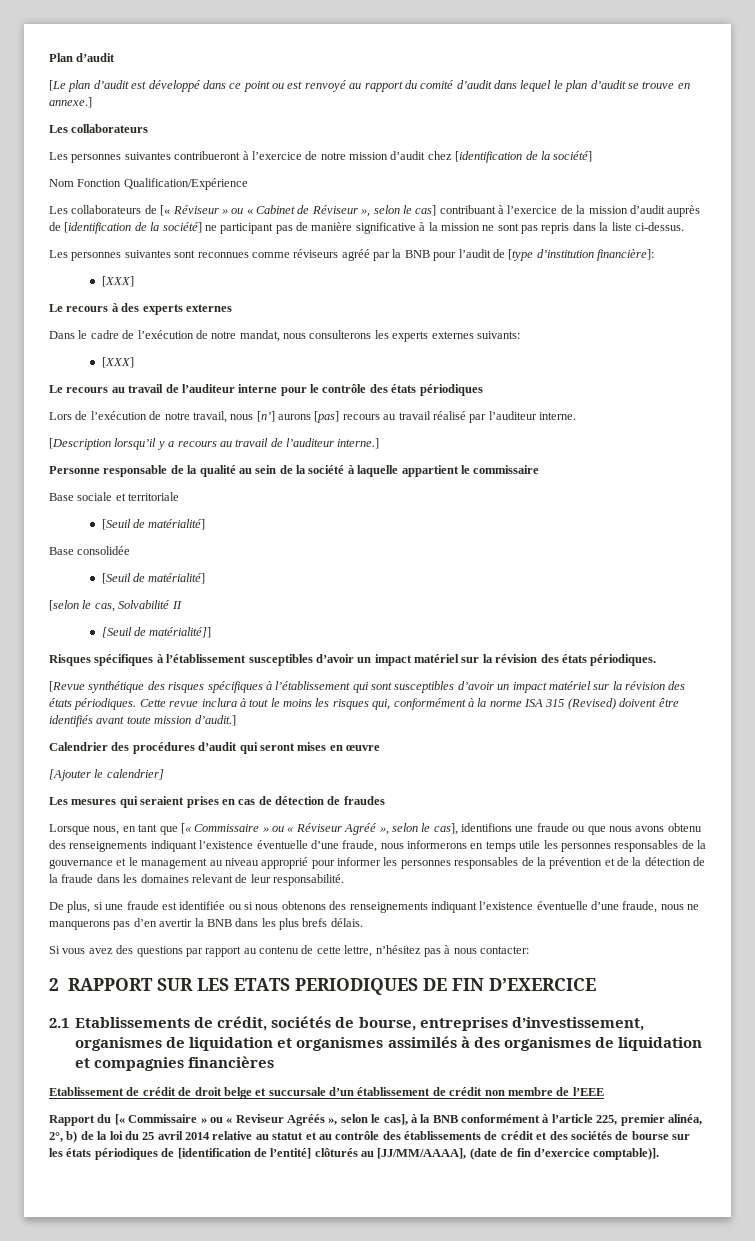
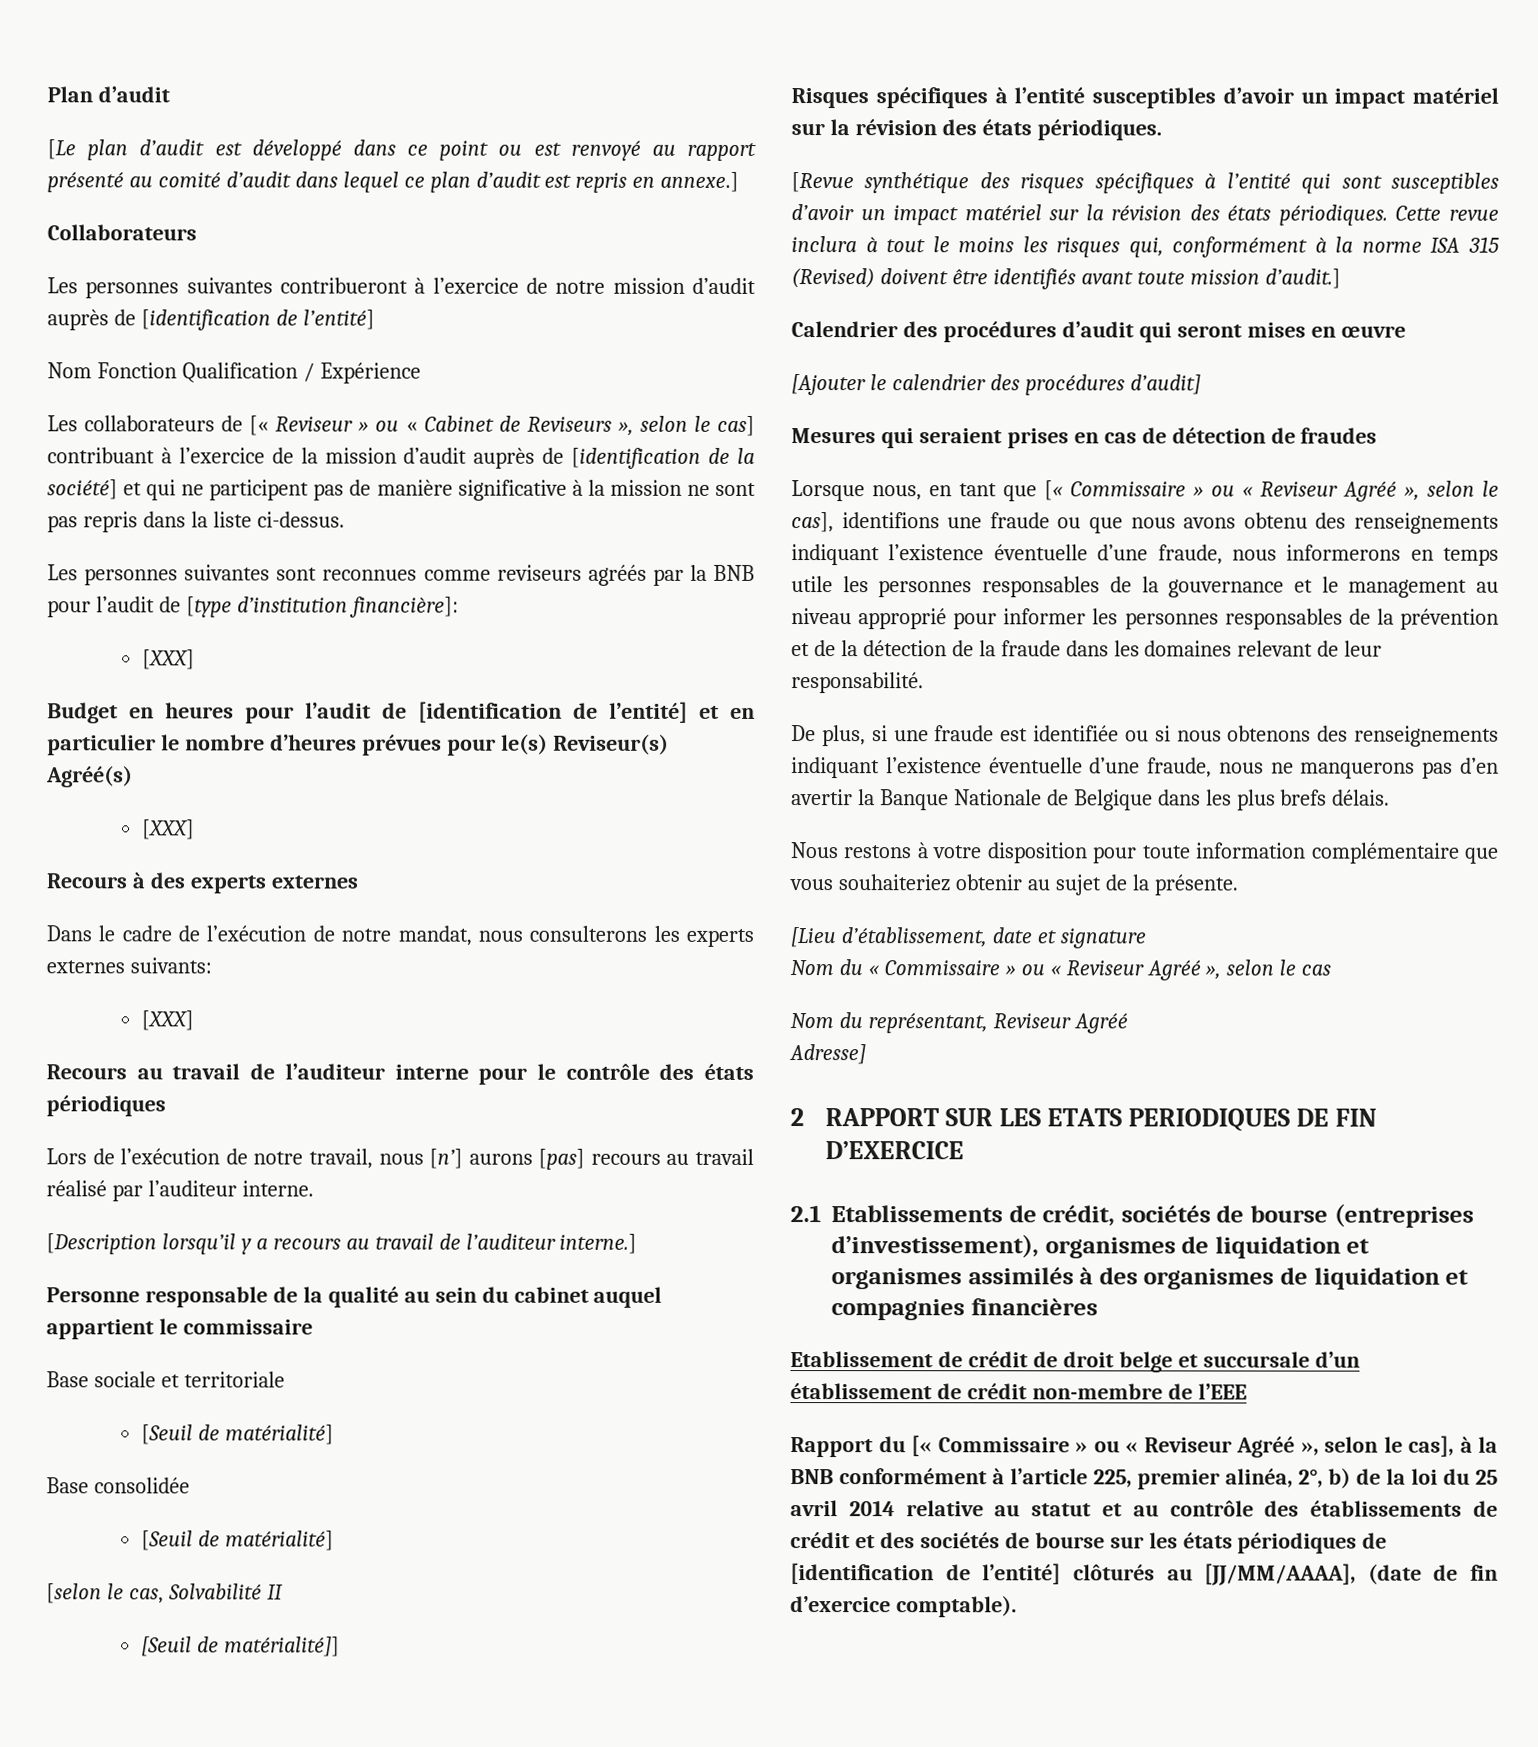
- [Le plan d’audit est développé dans ce point ou est renvoyé au rapport du comité d’audit dans lequel le plan d’audit se trouve en annexe.]
- Les collaborateurs
+ [Le plan d’audit est développé dans ce point ou est renvoyé au rapport présenté au comité d’audit dans lequel ce plan d’audit est repris en annexe.]
+ Collaborateurs
- Les personnes suivantes contribueront à l’exercice de notre mission d’audit chez [identification de la société]
+ Les personnes suivantes contribueront à l’exercice de notre mission d’audit auprès de [identification de l’entité]
- Nom Fonction Qualification/Expérience
+ Nom Fonction Qualification / Expérience
- Les collaborateurs de [« Réviseur » ou « Cabinet de Réviseur », selon le cas] contribuant à l’exercice de la mission d’audit auprès de [identification de la société] ne participant pas de manière significative à la mission ne sont pas repris dans la liste ci-dessus.
+ Les collaborateurs de [« Reviseur » ou « Cabinet de Reviseurs », selon le cas] contribuant à l’exercice de la mission d’audit auprès de [identification de la société] et qui ne participent pas de manière significative à la mission ne sont pas repris dans la liste ci-dessus.
- Les personnes suivantes sont reconnues comme réviseurs agréé par la BNB pour l’audit de [type d’institution financière]:
+ Les personnes suivantes sont reconnues comme reviseurs agréés par la BNB pour l’audit de [type d’institution financière]:
- Le recours à des experts externes
+ Budget en heures pour l’audit de [identification de l’entité] et en particulier le nombre d’heures prévues pour le(s) Reviseur(s) Agréé(s)
+ [XXX]
+ Recours à des experts externes
- Le recours au travail de l’auditeur interne pour le contrôle des états périodiques
+ Recours au travail de l’auditeur interne pour le contrôle des états périodiques
- Personne responsable de la qualité au sein de la société à laquelle appartient le commissaire
+ Personne responsable de la qualité au sein du cabinet auquel appartient le commissaire
- Risques spécifiques à l’établissement susceptibles d’avoir un impact matériel sur la révision des états périodiques.
+ Risques spécifiques à l’entité susceptibles d’avoir un impact matériel sur la révision des états périodiques.
- [Revue synthétique des risques spécifiques à l’établissement qui sont susceptibles d’avoir un impact matériel sur la révision des états périodiques.
+ [Revue synthétique des risques spécifiques à l’entité qui sont susceptibles d’avoir un impact matériel sur la révision des états périodiques.
- [Ajouter le calendrier]
- Les mesures qui seraient prises en cas de détection de fraudes
+ [Ajouter le calendrier des procédures d’audit]
+ Mesures qui seraient prises en cas de détection de fraudes
- Lorsque nous, en tant que [« Commissaire » ou « Réviseur Agréé », selon le cas], identifions une fraude ou que nous avons obtenu des renseignements indiquant l’existence éventuelle d’une fraude, nous informerons en temps utile les personnes responsables de la gouvernance et le management au niveau approprié pour informer les personnes responsables de la prévention et de la détection de la fraude dans les domaines relevant de leur responsabilité.
+ Lorsque nous, en tant que [« Commissaire » ou « Reviseur Agréé », selon le cas], identifions une fraude ou que nous avons obtenu des renseignements indiquant l’existence éventuelle d’une fraude, nous informerons en temps utile les personnes responsables de la gouvernance et le management au niveau approprié pour informer les personnes responsables de la prévention et de la détection de la fraude dans les domaines relevant de leur responsabilité.
- De plus, si une fraude est identifiée ou si nous obtenons des renseignements indiquant l’existence éventuelle d’une fraude, nous ne manquerons pas d’en avertir la BNB dans les plus brefs délais.
+ De plus, si une fraude est identifiée ou si nous obtenons des renseignements indiquant l’existence éventuelle d’une fraude, nous ne manquerons pas d’en avertir la Banque Nationale de Belgique dans les plus brefs délais.
- Si vous avez des questions par rapport au contenu de cette lettre, n’hésitez pas à nous contacter:
+ Nous restons à votre disposition pour toute information complémentaire que vous souhaiteriez obtenir au sujet de la présente.
+ [Lieu d’établissement, date et signature
+ Nom du « Commissaire » ou « Reviseur Agréé », selon le cas
+ Nom du représentant, Reviseur Agréé
+ Adresse]
- 2.1 Etablissements de crédit, sociétés de bourse, entreprises d’investissement, organismes de liquidation et organismes assimilés à des organismes de liquidation et compagnies financières
+ 2.1 Etablissements de crédit, sociétés de bourse (entreprises d’investissement), organismes de liquidation et organismes assimilés à des organismes de liquidation et compagnies financières
- Etablissement de crédit de droit belge et succursale d’un établissement de crédit non membre de l’EEE
+ Etablissement de crédit de droit belge et succursale d’un établissement de crédit non-membre de l’EEE
- Rapport du [« Commissaire » ou « Reviseur Agréés », selon le cas], à la BNB conformément à l’article 225, premier alinéa, 2°, b) de la loi du 25 avril 2014 relative au statut et au contrôle des établissements de crédit et des sociétés de bourse sur les états périodiques de [identification de l’entité] clôturés au [JJ/MM/AAAA], (date de fin d’exercice comptable)].
+ Rapport du [« Commissaire » ou « Reviseur Agréé », selon le cas], à la BNB conformément à l’article 225, premier alinéa, 2°, b) de la loi du 25 avril 2014 relative au statut et au contrôle des établissements de crédit et des sociétés de bourse sur les états périodiques de [identification de l’entité] clôturés au [JJ/MM/AAAA], (date de fin d’exercice comptable).

